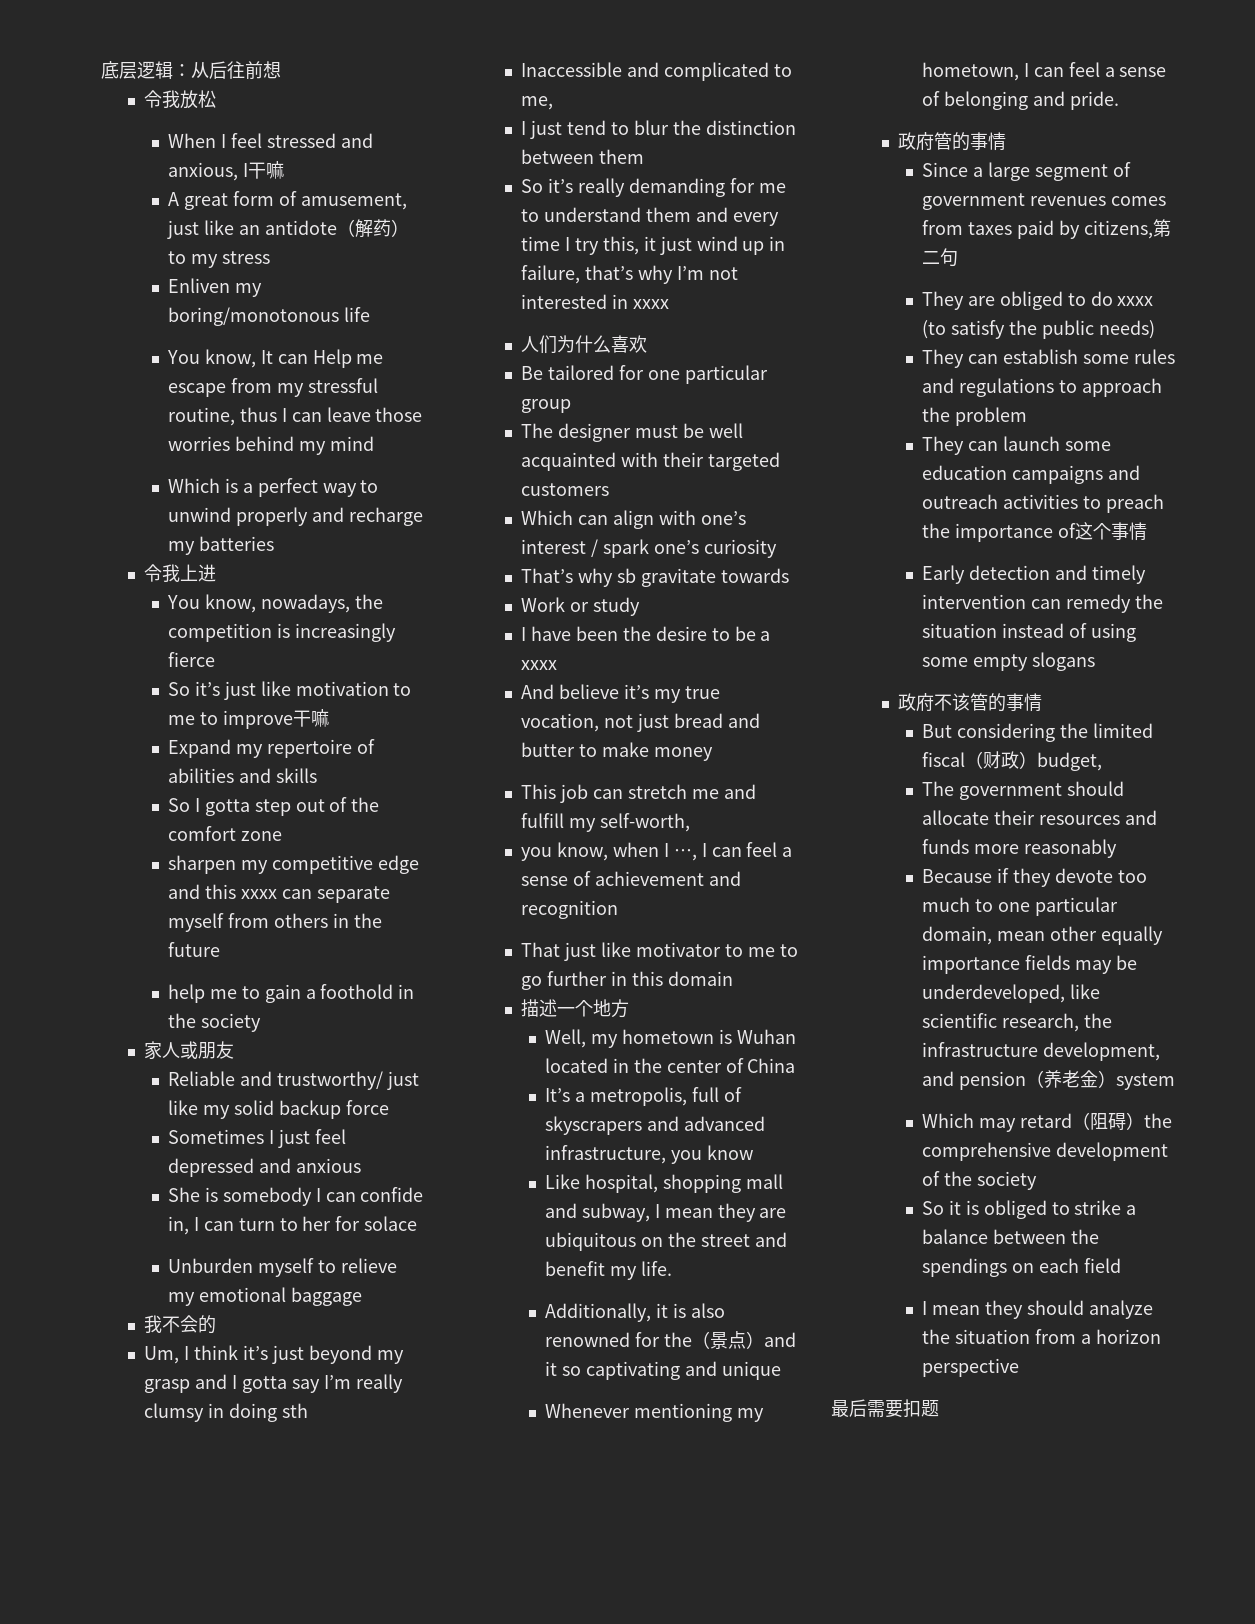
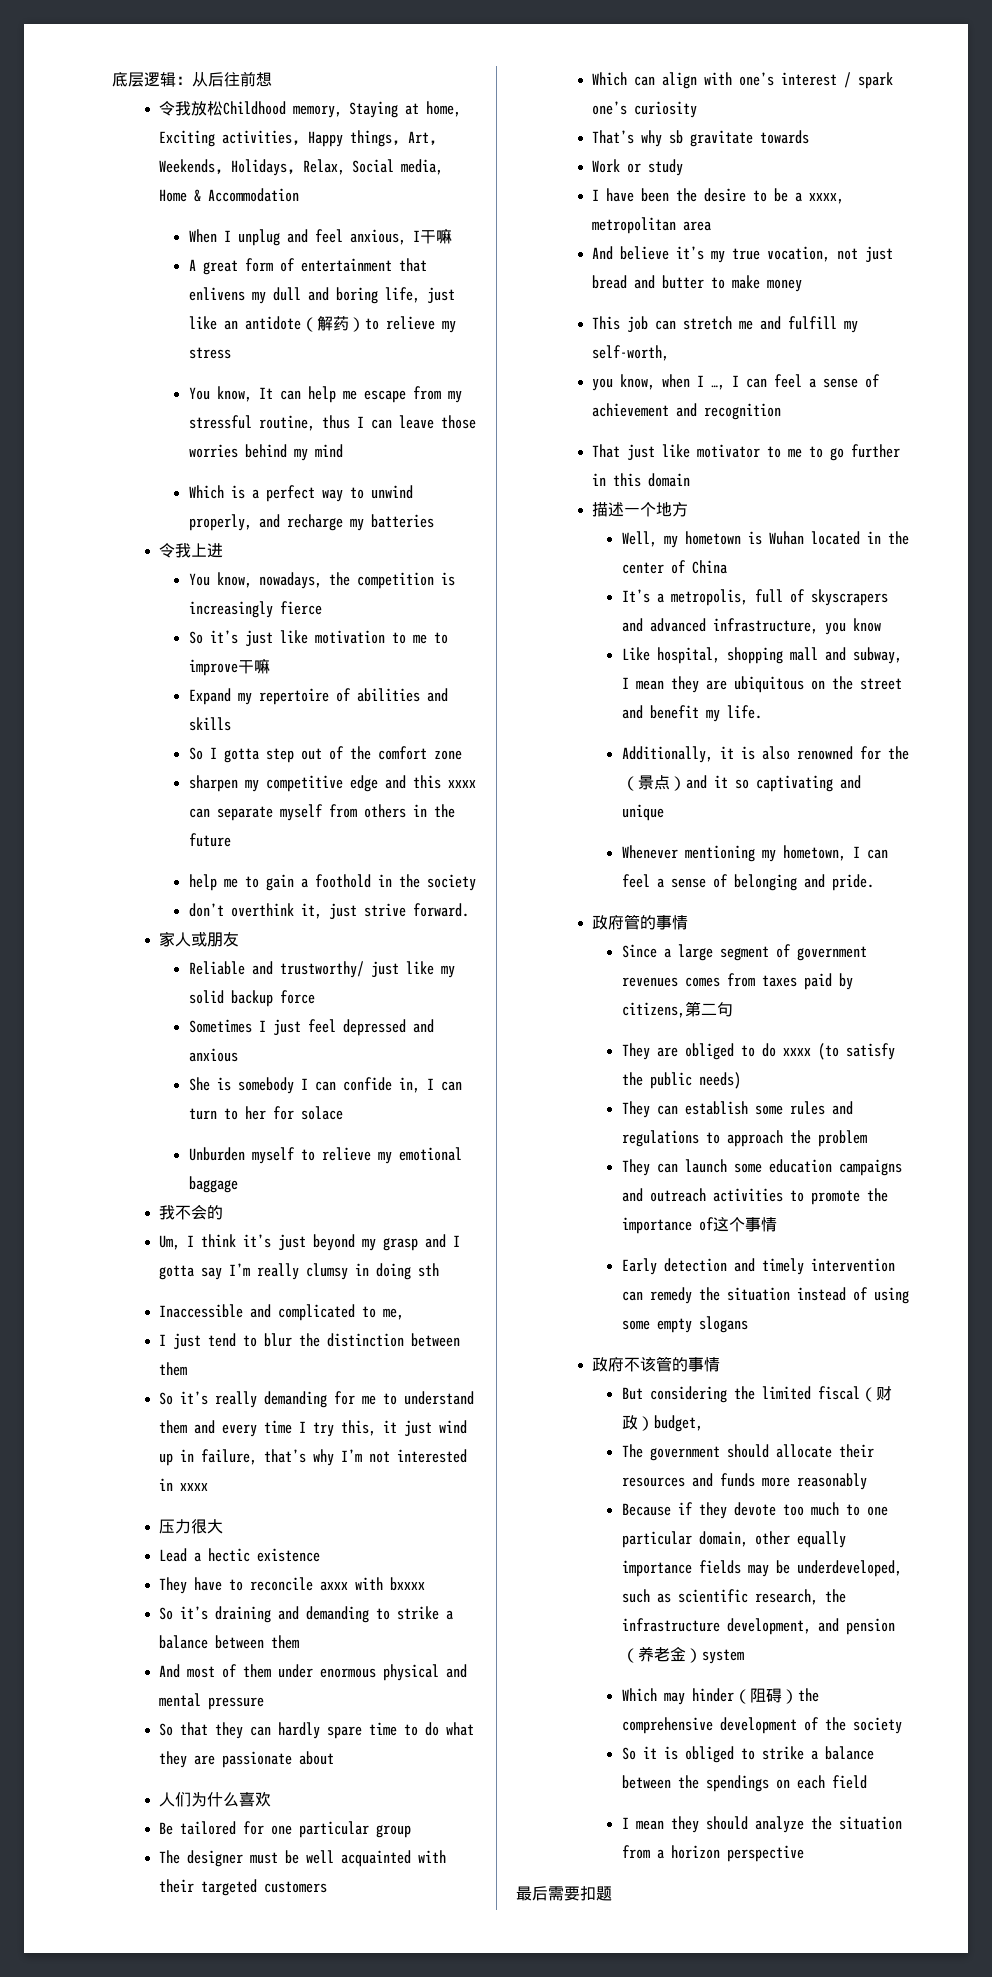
- 令我放松
+ 令我放松Childhood memory, Staying at home, Exciting activities，Happy things，Art，Weekends，Holidays，Relax, Social media, Home & Accommodation
- When I feel stressed and anxious, I干嘛
+ When I unplug and feel anxious, I干嘛
- A great form of amusement, just like an antidote（解药）to my stress
+ A great form of entertainment that enlivens my dull and boring life, just like an antidote（解药）to relieve my stress
- Enliven my boring/monotonous life
- You know, It can Help me escape from my stressful routine, thus I can leave those worries behind my mind
+ You know, It can help me escape from my stressful routine, thus I can leave those worries behind my mind
- Which is a perfect way to unwind properly and recharge my batteries
+ Which is a perfect way to unwind properly, and recharge my batteries
+ don’t overthink it, just strive forward.
+ 压力很大
+ Lead a hectic existence
+ They have to reconcile axxx with bxxxx
+ So it’s draining and demanding to strike a balance between them
+ And most of them under enormous physical and mental pressure
+ So that they can hardly spare time to do what they are passionate about
- I have been the desire to be a xxxx
+ I have been the desire to be a xxxx, metropolitan area
- They can launch some education campaigns and outreach activities to preach the importance of这个事情
+ They can launch some education campaigns and outreach activities to promote the importance of这个事情
- Because if they devote too much to one particular domain, mean other equally importance fields may be underdeveloped, like scientific research, the infrastructure development, and pension（养老金）system
+ Because if they devote too much to one particular domain, other equally importance fields may be underdeveloped, such as scientific research, the infrastructure development, and pension（养老金）system
- Which may retard（阻碍）the comprehensive development of the society
+ Which may hinder（阻碍）the comprehensive development of the society

